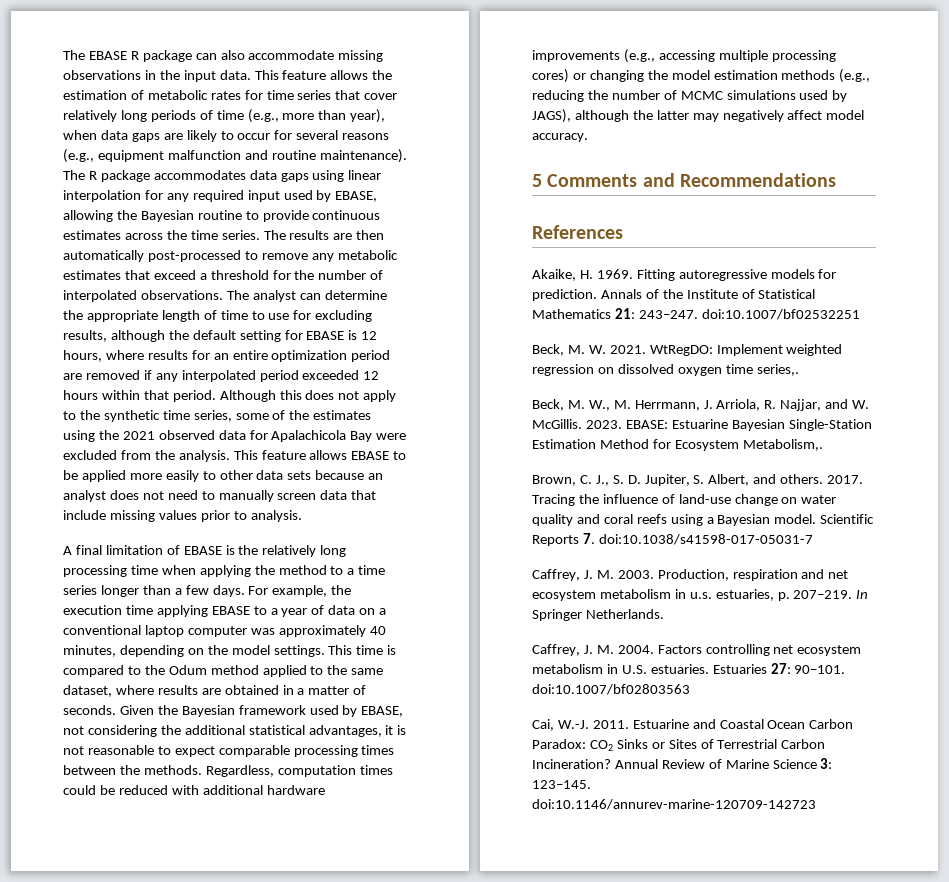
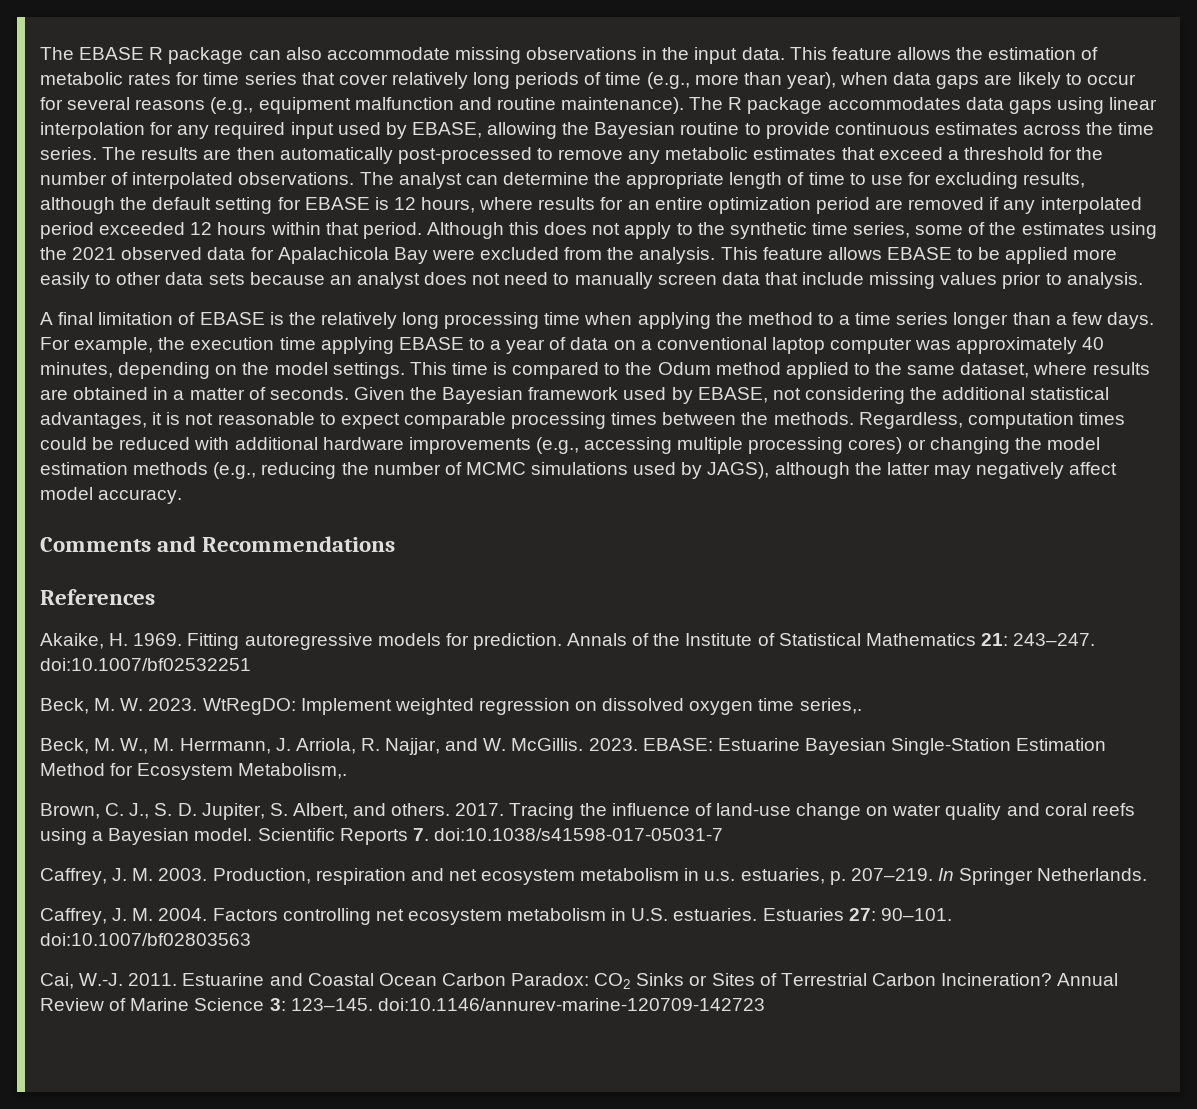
- 5 Comments and Recommendations
+ Comments and Recommendations
- Beck, M. W. 2021.
+ Beck, M. W. 2023.

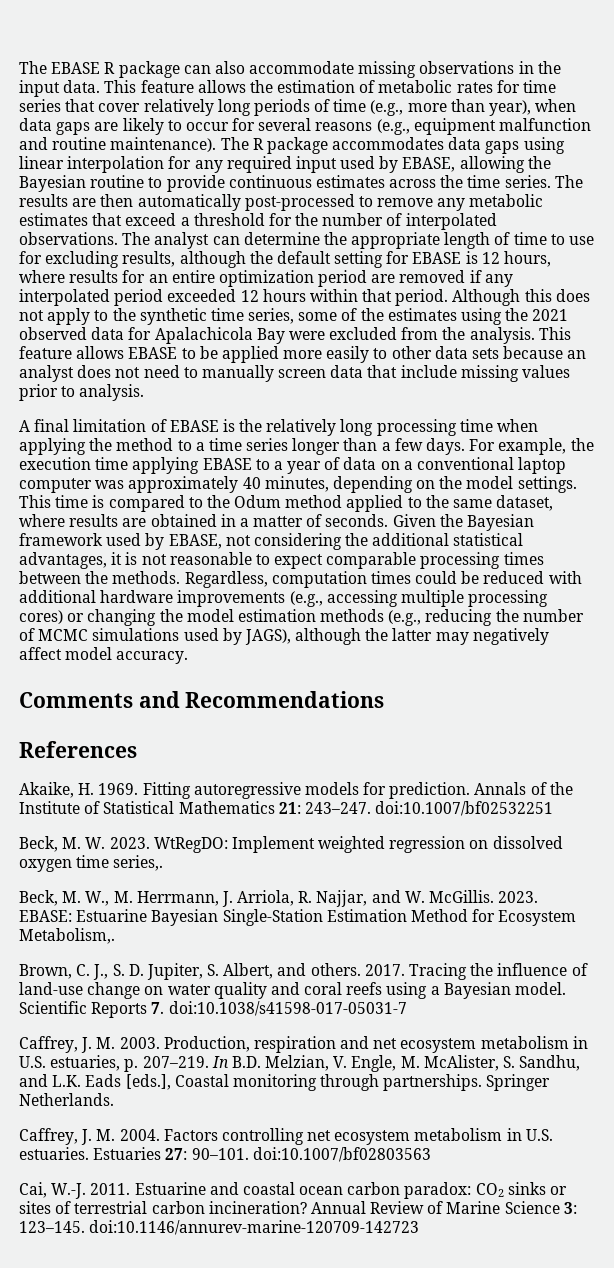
- Production, respiration and net ecosystem metabolism in u.s. estuaries, p. 207–219.
+ Production, respiration and net ecosystem metabolism in U.S. estuaries, p. 207–219.
- In Springer Netherlands.
+ In B.D. Melzian, V. Engle, M. McAlister, S. Sandhu, and L.K. Eads [eds.], Coastal monitoring through partnerships. Springer Netherlands.
- Estuarine and Coastal Ocean Carbon Paradox: CO2 Sinks or Sites of Terrestrial Carbon Incineration?
+ Estuarine and coastal ocean carbon paradox: CO2 sinks or sites of terrestrial carbon incineration?

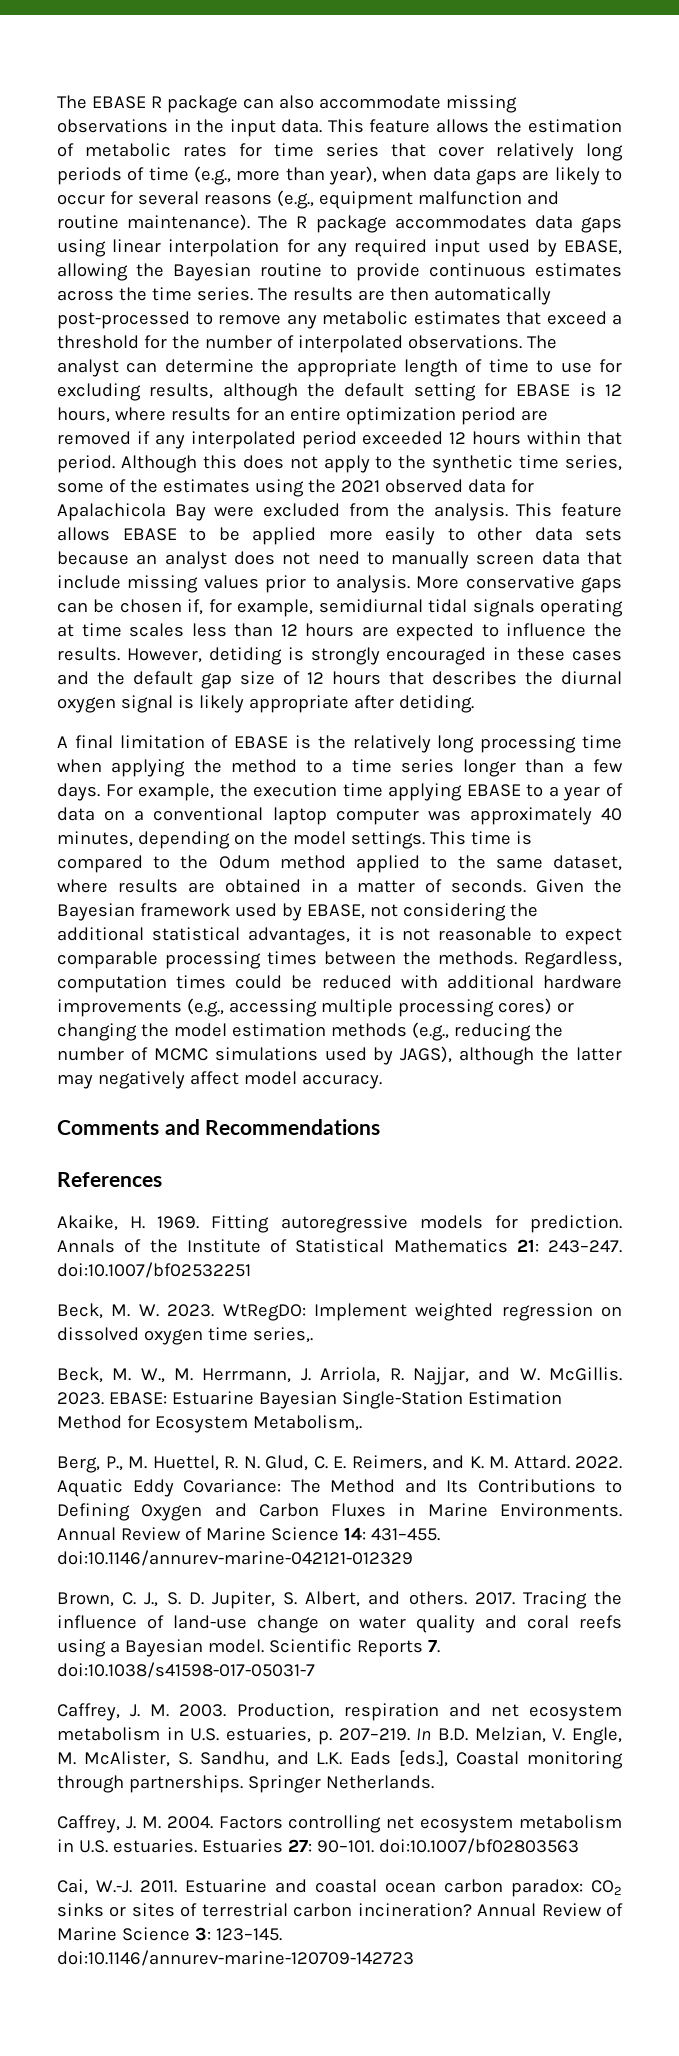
+ More conservative gaps can be chosen if, for example, semidiurnal tidal signals operating at time scales less than 12 hours are expected to influence the results. However, detiding is strongly encouraged in these cases and the default gap size of 12 hours that describes the diurnal oxygen signal is likely appropriate after detiding.
+ Berg, P., M. Huettel, R. N. Glud, C. E. Reimers, and K. M. Attard. 2022. Aquatic Eddy Covariance: The Method and Its Contributions to Defining Oxygen and Carbon Fluxes in Marine Environments. Annual Review of Marine Science 14: 431–455. doi:10.1146/annurev-marine-042121-012329

